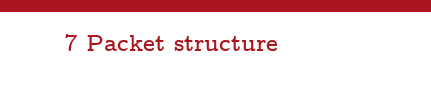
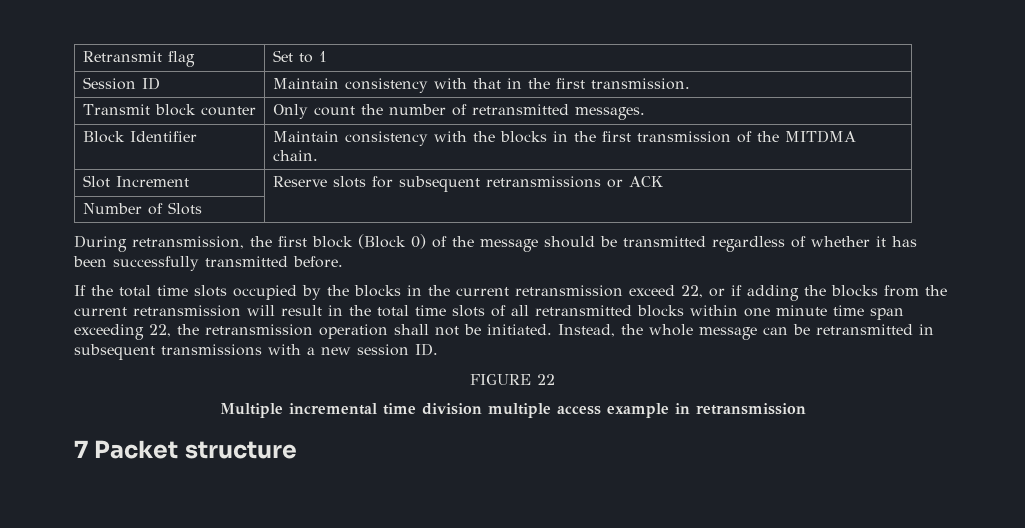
+ Retransmit flag | Set to 1
+ Session ID | Maintain consistency with that in the first transmission.
+ Transmit block counter | Only count the number of retransmitted messages.
+ Block Identifier | Maintain consistency with the blocks in the first transmission of the MITDMA chain.
+ Slot Increment | Reserve slots for subsequent retransmissions or ACK
+ Number of Slots |
+ During retransmission, the first block (Block 0) of the message should be transmitted regardless of whether it has been successfully transmitted before.
+ If the total time slots occupied by the blocks in the current retransmission exceed 22, or if adding the blocks from the current retransmission will result in the total time slots of all retransmitted blocks within one minute time span exceeding 22, the retransmission operation shall not be initiated. Instead, the whole message can be retransmitted in subsequent transmissions with a new session ID.
+ FIGURE 22
+ Multiple incremental time division multiple access example in retransmission

